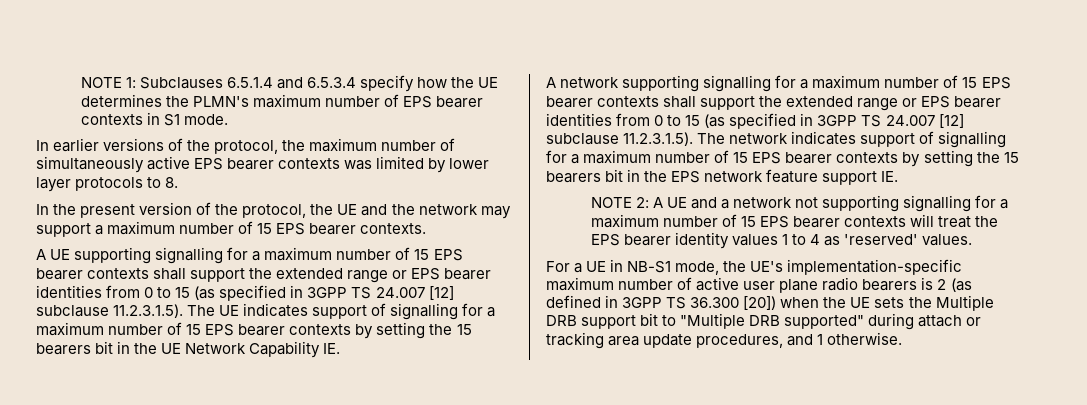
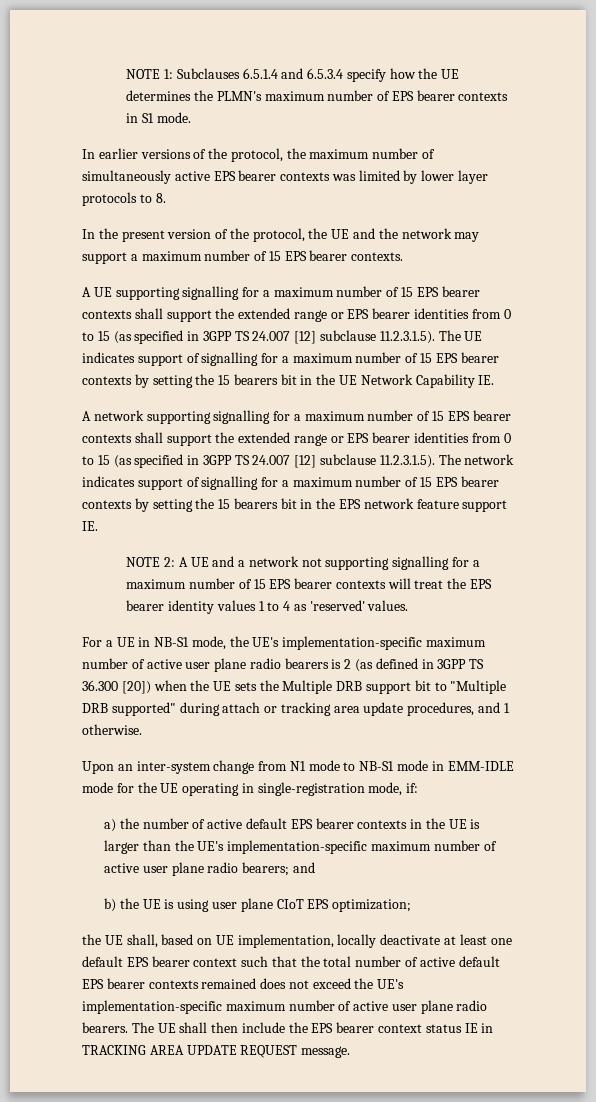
+ Upon an inter-system change from N1 mode to NB-S1 mode in EMM-IDLE mode for the UE operating in single-registration mode, if:
+ a) the number of active default EPS bearer contexts in the UE is larger than the UE's implementation-specific maximum number of active user plane radio bearers; and
+ b) the UE is using user plane CIoT EPS optimization;
+ the UE shall, based on UE implementation, locally deactivate at least one default EPS bearer context such that the total number of active default EPS bearer contexts remained does not exceed the UE's implementation-specific maximum number of active user plane radio bearers. The UE shall then include the EPS bearer context status IE in TRACKING AREA UPDATE REQUEST message.

